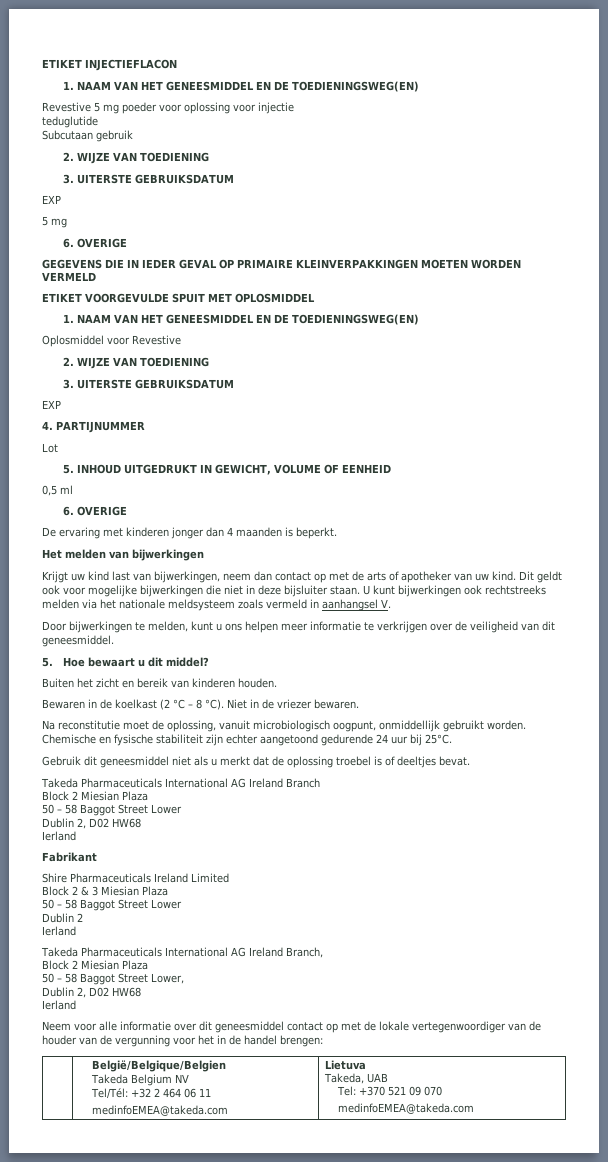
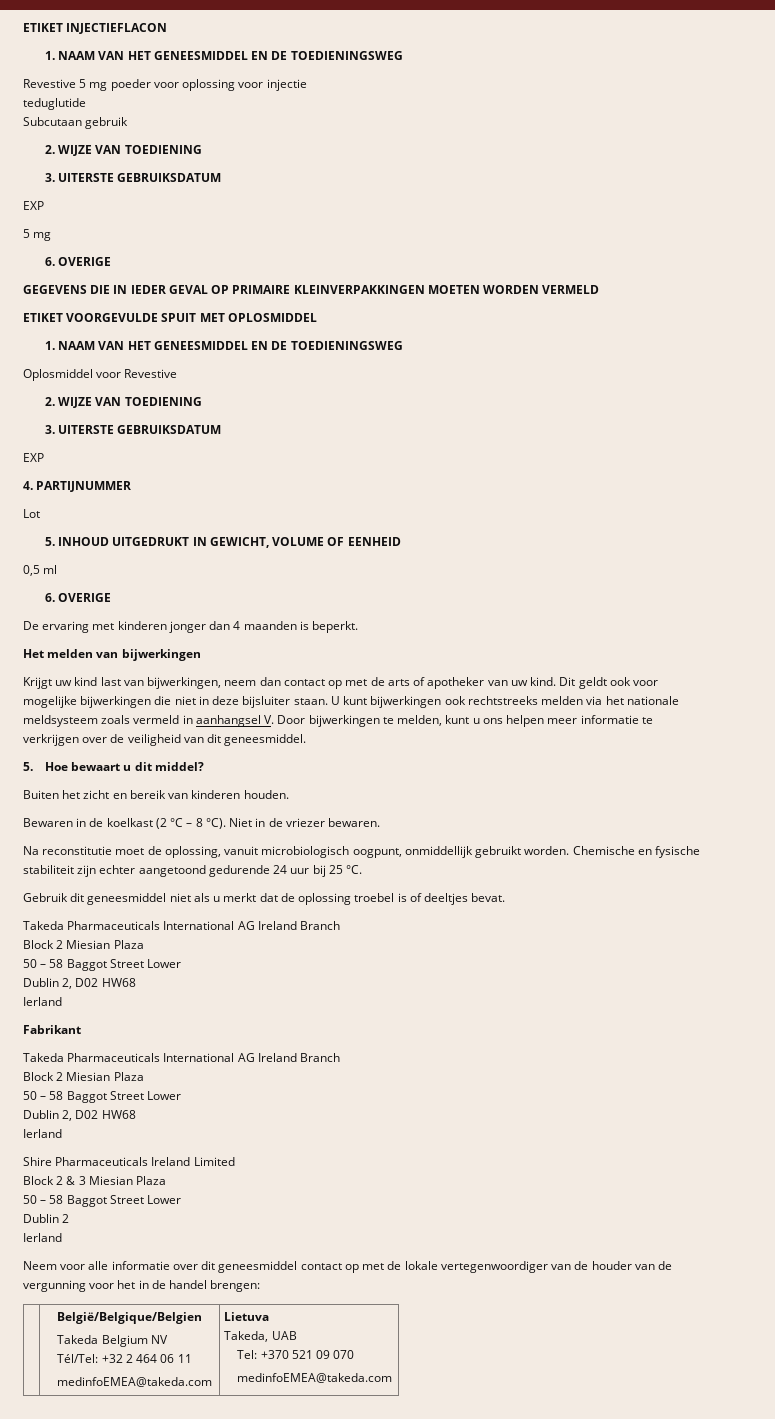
  ETIKET INJECTIEFLACON
- 1. NAAM VAN HET GENEESMIDDEL EN DE TOEDIENINGSWEG(EN)
+ 1. NAAM VAN HET GENEESMIDDEL EN DE TOEDIENINGSWEG
  ETIKET VOORGEVULDE SPUIT MET OPLOSMIDDEL
- 1. NAAM VAN HET GENEESMIDDEL EN DE TOEDIENINGSWEG(EN)
+ 1. NAAM VAN HET GENEESMIDDEL EN DE TOEDIENINGSWEG
- U kunt bijwerkingen ook rechtstreeks melden via het nationale meldsysteem zoals vermeld in aanhangsel V.
- Door bijwerkingen te melden, kunt u ons helpen meer informatie te verkrijgen over de veiligheid van dit geneesmiddel.
+ U kunt bijwerkingen ook rechtstreeks melden via het nationale meldsysteem zoals vermeld in aanhangsel V. Door bijwerkingen te melden, kunt u ons helpen meer informatie te verkrijgen over de veiligheid van dit geneesmiddel.
- Chemische en fysische stabiliteit zijn echter aangetoond gedurende 24 uur bij 25°C.
+ Chemische en fysische stabiliteit zijn echter aangetoond gedurende 24 uur bij 25 °C.
  Fabrikant
+ Takeda Pharmaceuticals International AG Ireland Branch
+ Block 2 Miesian Plaza
+ 50 – 58 Baggot Street Lower
+ Dublin 2, D02 HW68
+ Ierland
- Takeda Pharmaceuticals International AG Ireland Branch,
- Block 2 Miesian Plaza
- 50 – 58 Baggot Street Lower,
- Dublin 2, D02 HW68
- Ierland
  | België/Belgique/Belgien
  Takeda Belgium NV
- Tel/Tél: +32 2 464 06 11
+ Tél/Tel: +32 2 464 06 11

